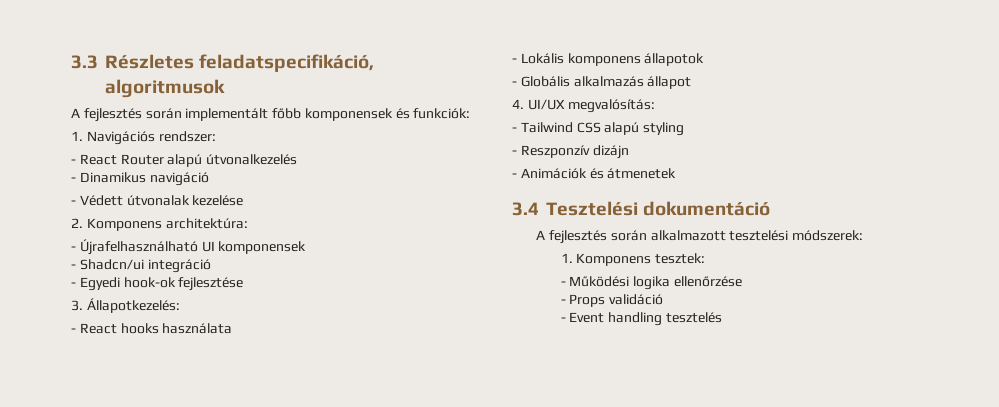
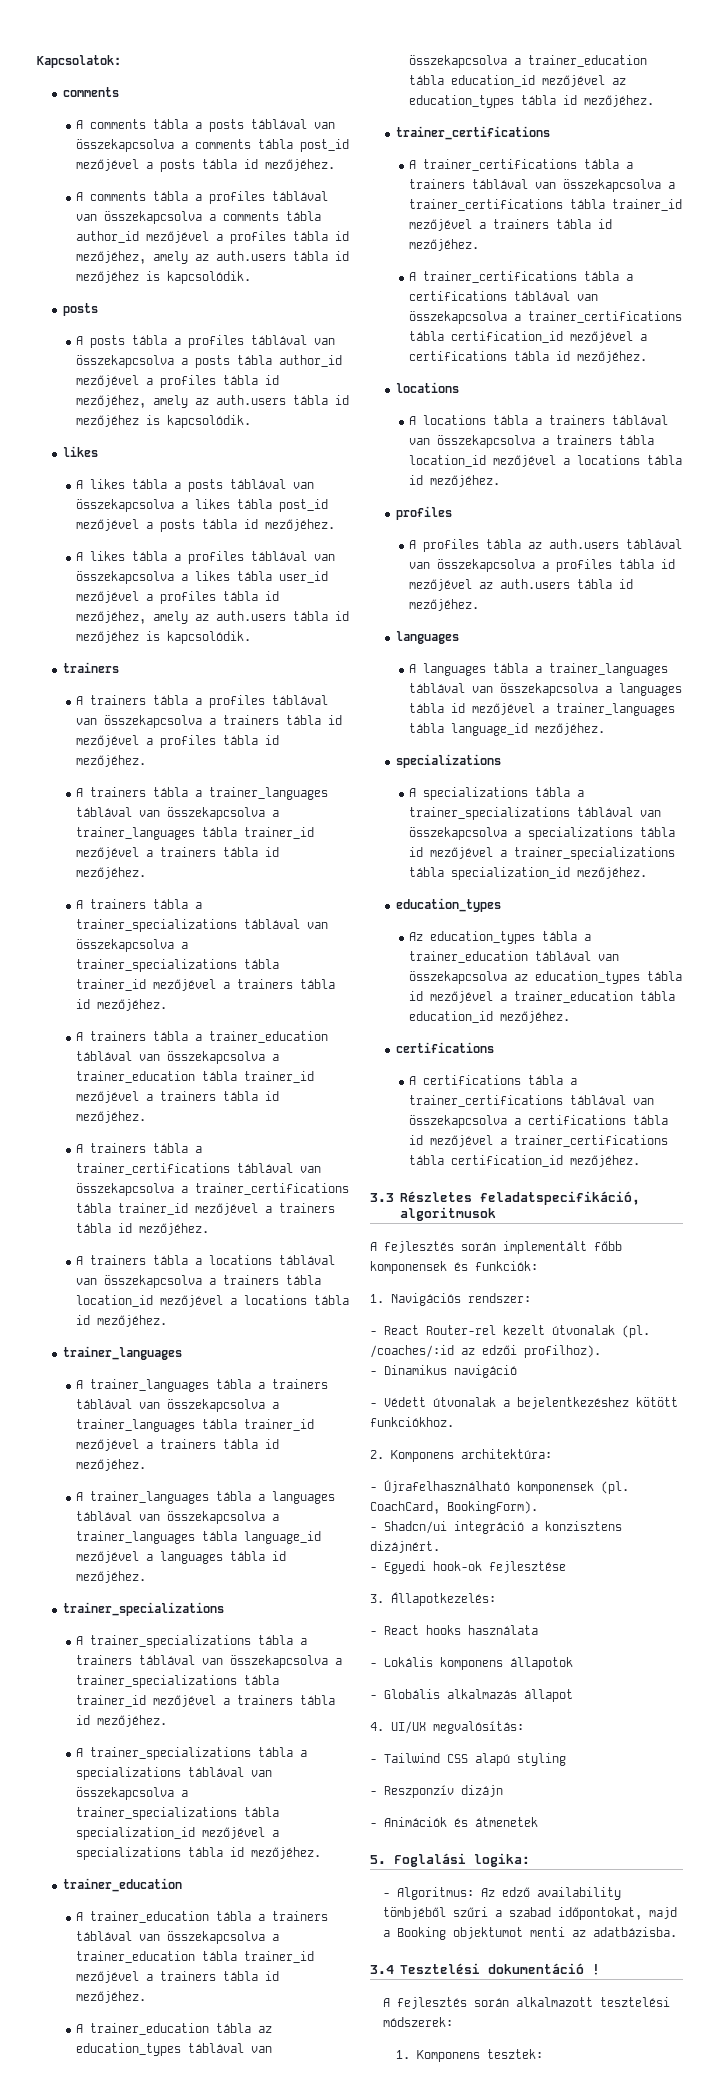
+ Kapcsolatok:
+ comments
+ A comments tábla a posts táblával van összekapcsolva a comments tábla post_id mezőjével a posts tábla id mezőjéhez.
+ A comments tábla a profiles táblával van összekapcsolva a comments tábla author_id mezőjével a profiles tábla id mezőjéhez, amely az auth.users tábla id mezőjéhez is kapcsolódik.
+ posts
+ A posts tábla a profiles táblával van összekapcsolva a posts tábla author_id mezőjével a profiles tábla id mezőjéhez, amely az auth.users tábla id mezőjéhez is kapcsolódik.
+ likes
+ A likes tábla a posts táblával van összekapcsolva a likes tábla post_id mezőjével a posts tábla id mezőjéhez.
+ A likes tábla a profiles táblával van összekapcsolva a likes tábla user_id mezőjével a profiles tábla id mezőjéhez, amely az auth.users tábla id mezőjéhez is kapcsolódik.
+ trainers
+ A trainers tábla a profiles táblával van összekapcsolva a trainers tábla id mezőjével a profiles tábla id mezőjéhez.
+ A trainers tábla a trainer_languages táblával van összekapcsolva a trainer_languages tábla trainer_id mezőjével a trainers tábla id mezőjéhez.
+ A trainers tábla a trainer_specializations táblával van összekapcsolva a trainer_specializations tábla trainer_id mezőjével a trainers tábla id mezőjéhez.
+ A trainers tábla a trainer_education táblával van összekapcsolva a trainer_education tábla trainer_id mezőjével a trainers tábla id mezőjéhez.
+ A trainers tábla a trainer_certifications táblával van összekapcsolva a trainer_certifications tábla trainer_id mezőjével a trainers tábla id mezőjéhez.
+ A trainers tábla a locations táblával van összekapcsolva a trainers tábla location_id mezőjével a locations tábla id mezőjéhez.
+ trainer_languages
+ A trainer_languages tábla a trainers táblával van összekapcsolva a trainer_languages tábla trainer_id mezőjével a trainers tábla id mezőjéhez.
+ A trainer_languages tábla a languages táblával van összekapcsolva a trainer_languages tábla language_id mezőjével a languages tábla id mezőjéhez.
+ trainer_specializations
+ A trainer_specializations tábla a trainers táblával van összekapcsolva a trainer_specializations tábla trainer_id mezőjével a trainers tábla id mezőjéhez.
+ A trainer_specializations tábla a specializations táblával van összekapcsolva a trainer_specializations tábla specialization_id mezőjével a specializations tábla id mezőjéhez.
+ trainer_education
+ A trainer_education tábla a trainers táblával van összekapcsolva a trainer_education tábla trainer_id mezőjével a trainers tábla id mezőjéhez.
+ A trainer_education tábla az education_types táblával van összekapcsolva a trainer_education tábla education_id mezőjével az education_types tábla id mezőjéhez.
+ trainer_certifications
+ A trainer_certifications tábla a trainers táblával van összekapcsolva a trainer_certifications tábla trainer_id mezőjével a trainers tábla id mezőjéhez.
+ A trainer_certifications tábla a certifications táblával van összekapcsolva a trainer_certifications tábla certification_id mezőjével a certifications tábla id mezőjéhez.
+ locations
+ A locations tábla a trainers táblával van összekapcsolva a trainers tábla location_id mezőjével a locations tábla id mezőjéhez.
+ profiles
+ A profiles tábla az auth.users táblával van összekapcsolva a profiles tábla id mezőjével az auth.users tábla id mezőjéhez.
+ languages
+ A languages tábla a trainer_languages táblával van összekapcsolva a languages tábla id mezőjével a trainer_languages tábla language_id mezőjéhez.
+ specializations
+ A specializations tábla a trainer_specializations táblával van összekapcsolva a specializations tábla id mezőjével a trainer_specializations tábla specialization_id mezőjéhez.
+ education_types
+ Az education_types tábla a trainer_education táblával van összekapcsolva az education_types tábla id mezőjével a trainer_education tábla education_id mezőjéhez.
+ certifications
+ A certifications tábla a trainer_certifications táblával van összekapcsolva a certifications tábla id mezőjével a trainer_certifications tábla certification_id mezőjéhez.
- - React Router alapú útvonalkezelés
+ - React Router-rel kezelt útvonalak (pl. /coaches/:id az edzői profilhoz).
- - Védett útvonalak kezelése
+ - Védett útvonalak a bejelentkezéshez kötött funkciókhoz.
- - Újrafelhasználható UI komponensek
+ - Újrafelhasználható komponensek (pl. CoachCard, BookingForm).
- - Shadcn/ui integráció
+ - Shadcn/ui integráció a konzisztens dizájnért.
+ 5. Foglalási logika:
+ - Algoritmus: Az edző availability tömbjéből szűri a szabad időpontokat, majd a Booking objektumot menti az adatbázisba.
- 3.4 Tesztelési dokumentáció
+ 3.4 Tesztelési dokumentáció !
- - Működési logika ellenőrzése
- - Props validáció
- - Event handling tesztelés

